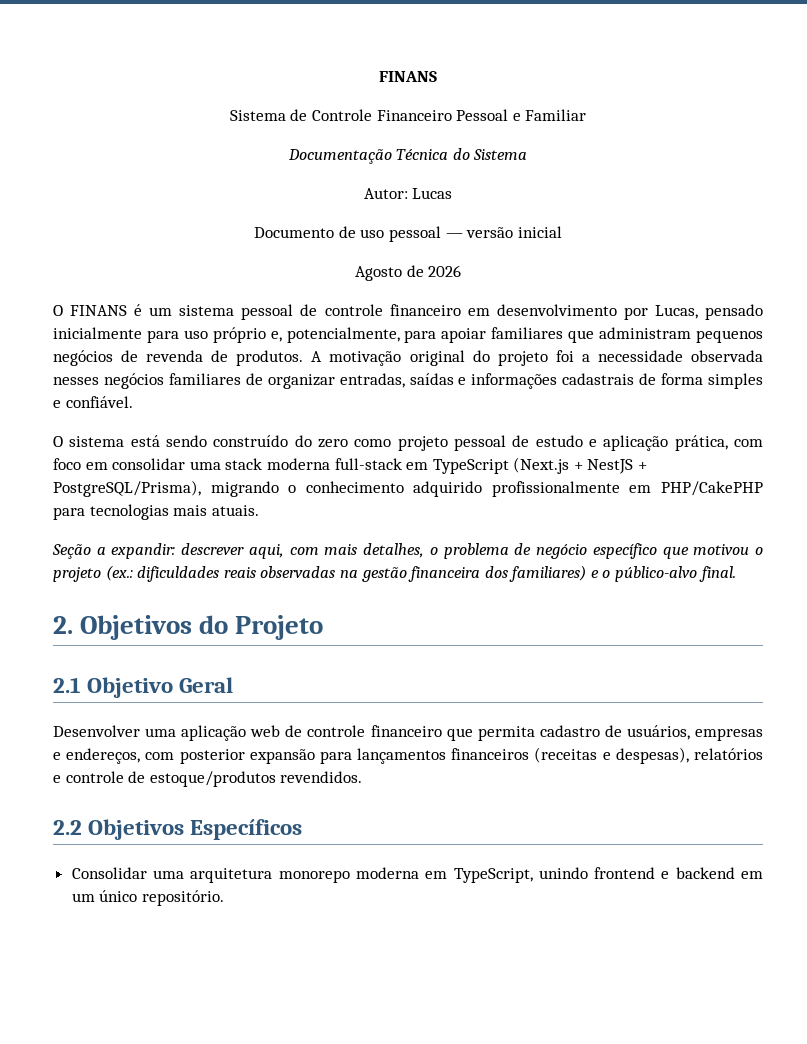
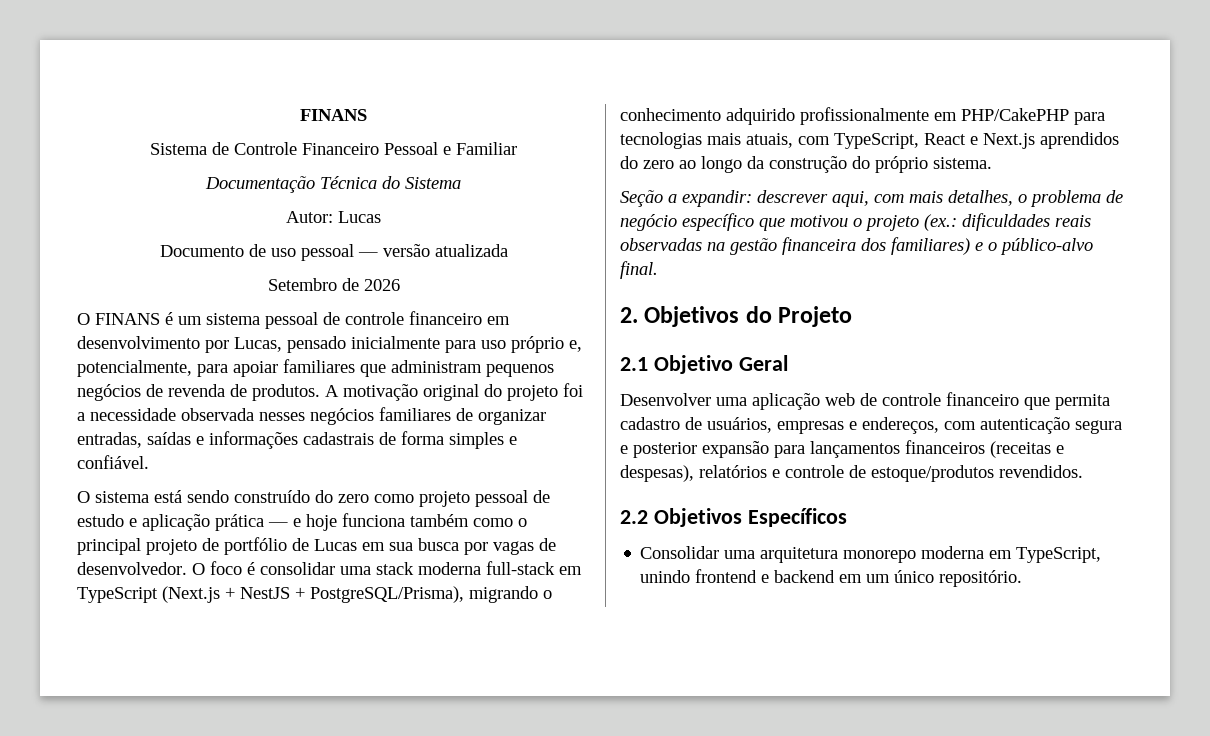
- Documento de uso pessoal — versão inicial
- Agosto de 2026
+ Documento de uso pessoal — versão atualizada
+ Setembro de 2026
- O sistema está sendo construído do zero como projeto pessoal de estudo e aplicação prática, com foco em consolidar uma stack moderna full-stack em TypeScript (Next.js + NestJS + PostgreSQL/Prisma), migrando o conhecimento adquirido profissionalmente em PHP/CakePHP para tecnologias mais atuais.
+ O sistema está sendo construído do zero como projeto pessoal de estudo e aplicação prática — e hoje funciona também como o principal projeto de portfólio de Lucas em sua busca por vagas de desenvolvedor. O foco é consolidar uma stack moderna full-stack em TypeScript (Next.js + NestJS + PostgreSQL/Prisma), migrando o conhecimento adquirido profissionalmente em PHP/CakePHP para tecnologias mais atuais, com TypeScript, React e Next.js aprendidos do zero ao longo da construção do próprio sistema.
- Desenvolver uma aplicação web de controle financeiro que permita cadastro de usuários, empresas e endereços, com posterior expansão para lançamentos financeiros (receitas e despesas), relatórios e controle de estoque/produtos revendidos.
+ Desenvolver uma aplicação web de controle financeiro que permita cadastro de usuários, empresas e endereços, com autenticação segura e posterior expansão para lançamentos financeiros (receitas e despesas), relatórios e controle de estoque/produtos revendidos.

